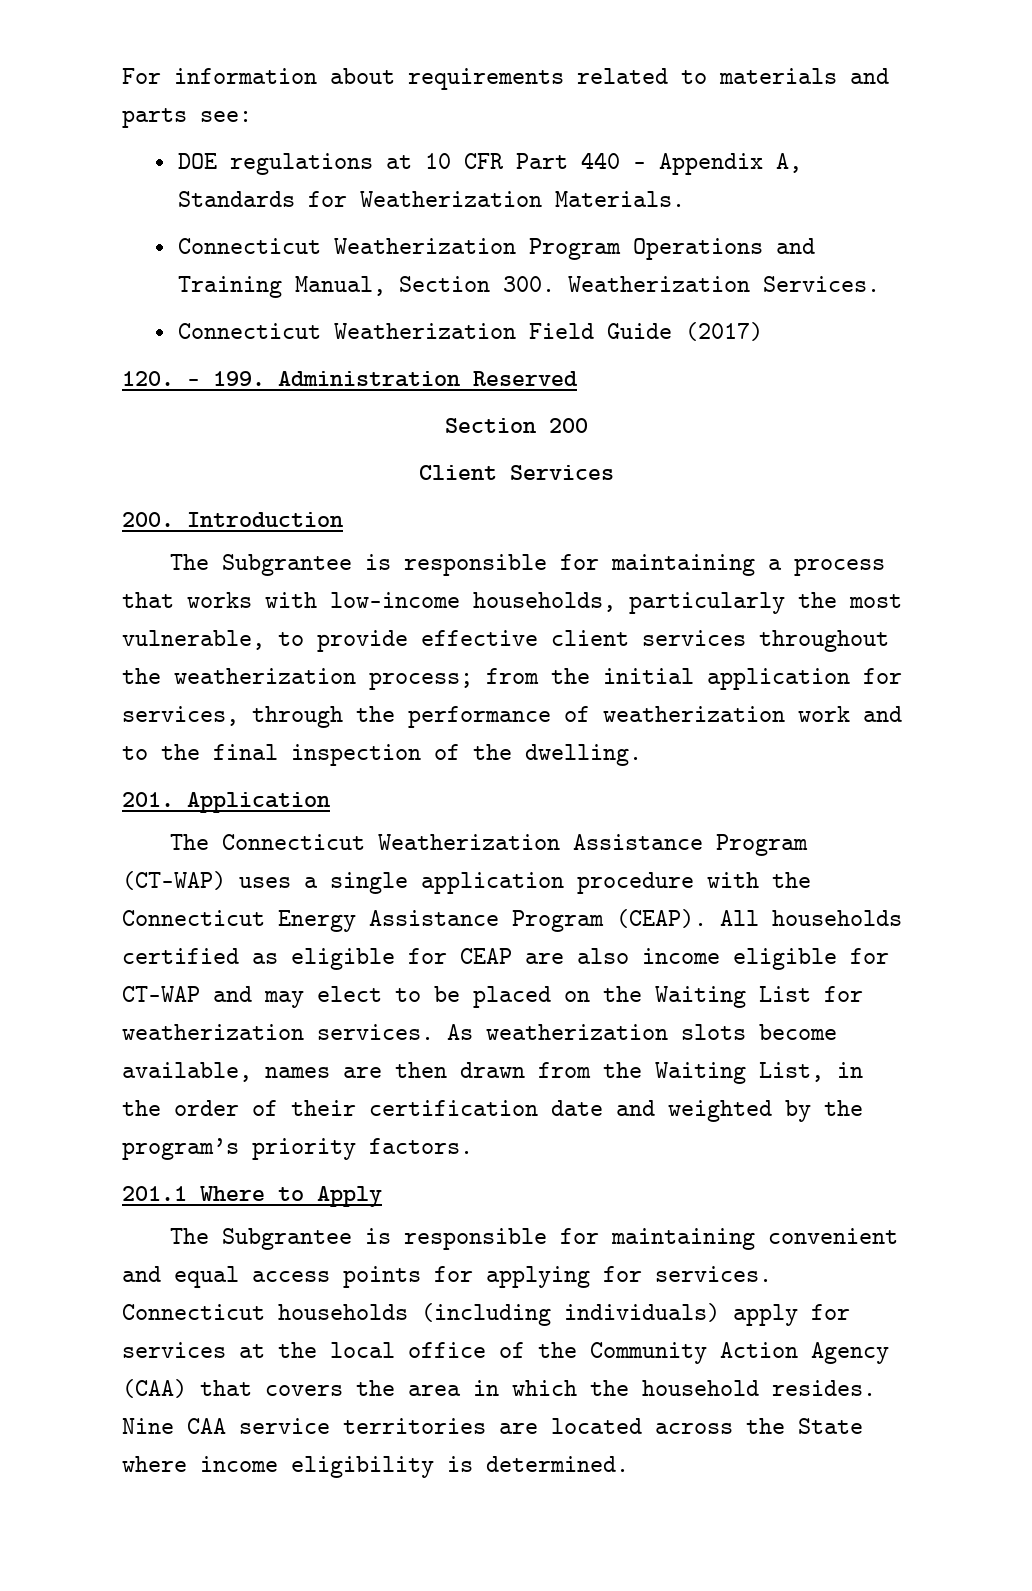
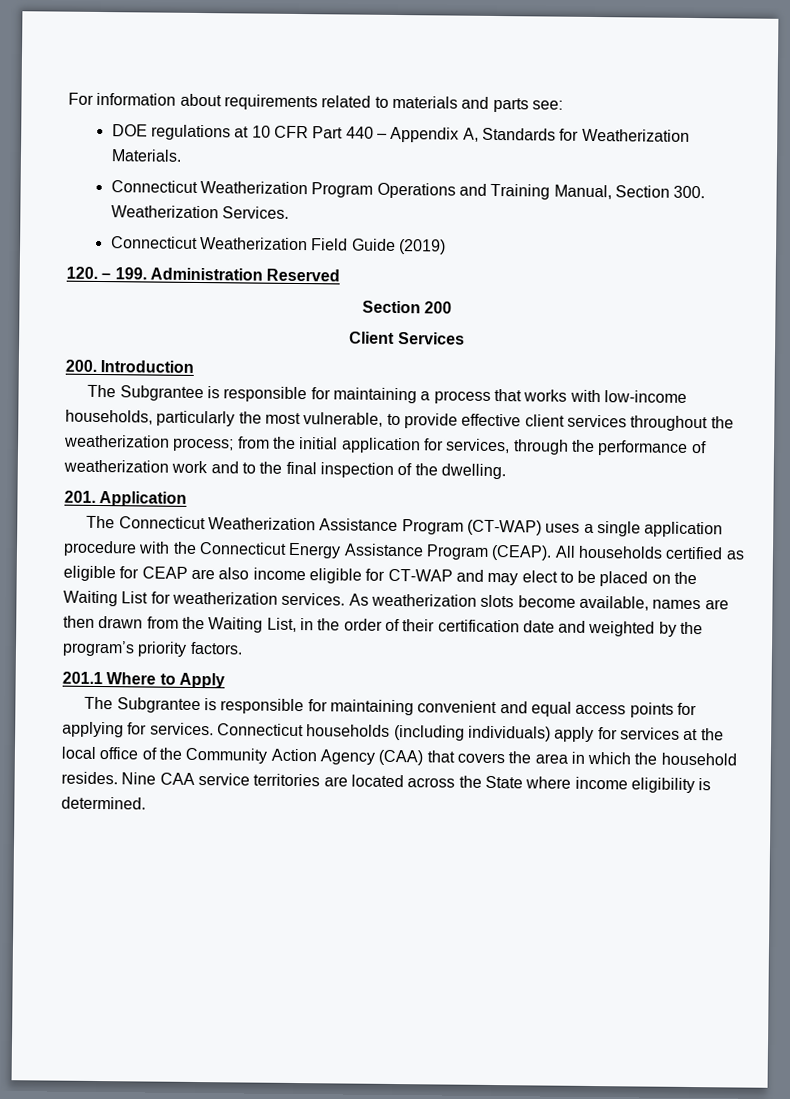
- Connecticut Weatherization Field Guide (2017)
+ Connecticut Weatherization Field Guide (2019)

